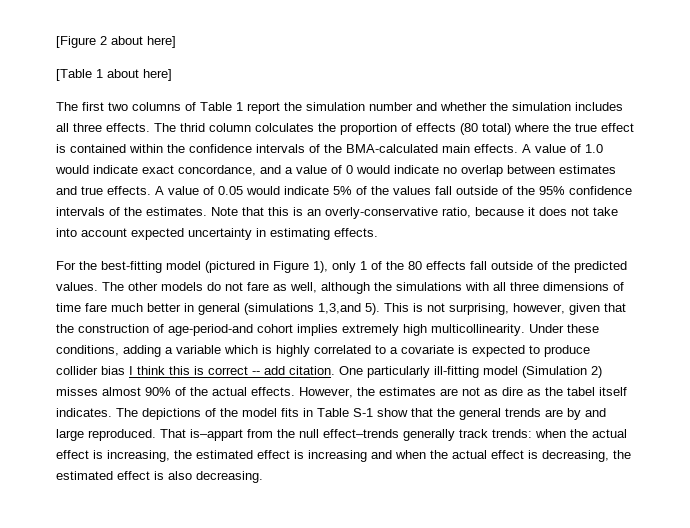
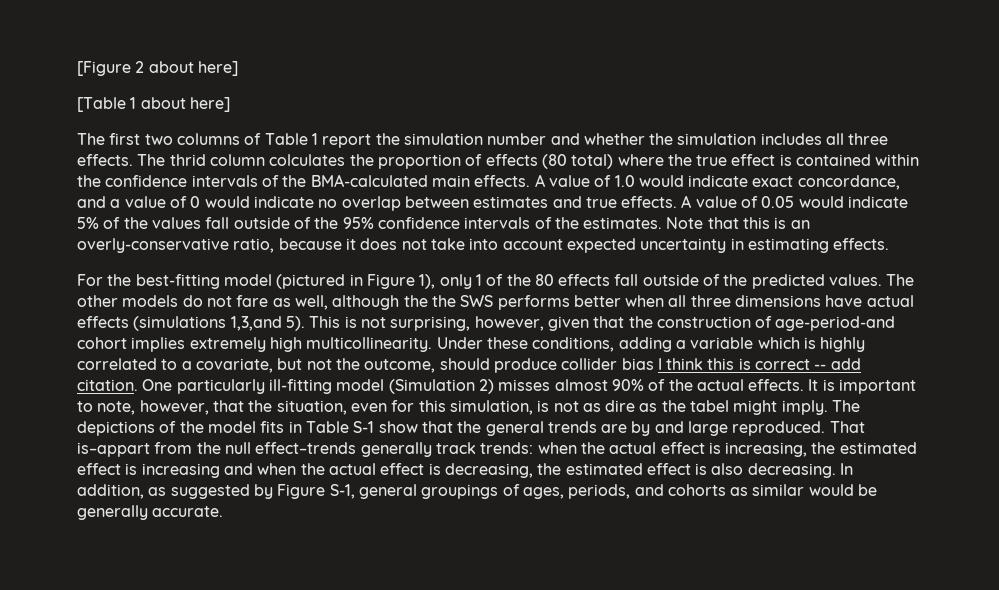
- The other models do not fare as well, although the simulations with all three dimensions of time fare much better in general (simulations 1,3,and 5).
+ The other models do not fare as well, although the the SWS performs better when all three dimensions have actual effects (simulations 1,3,and 5).
- Under these conditions, adding a variable which is highly correlated to a covariate is expected to produce collider bias I think this is correct -- add citation.
+ Under these conditions, adding a variable which is highly correlated to a covariate, but not the outcome, should produce collider bias I think this is correct -- add citation.
- However, the estimates are not as dire as the tabel itself indicates.
+ It is important to note, however, that the situation, even for this simulation, is not as dire as the tabel might imply.
+ In addition, as suggested by Figure S-1, general groupings of ages, periods, and cohorts as similar would be generally accurate.

